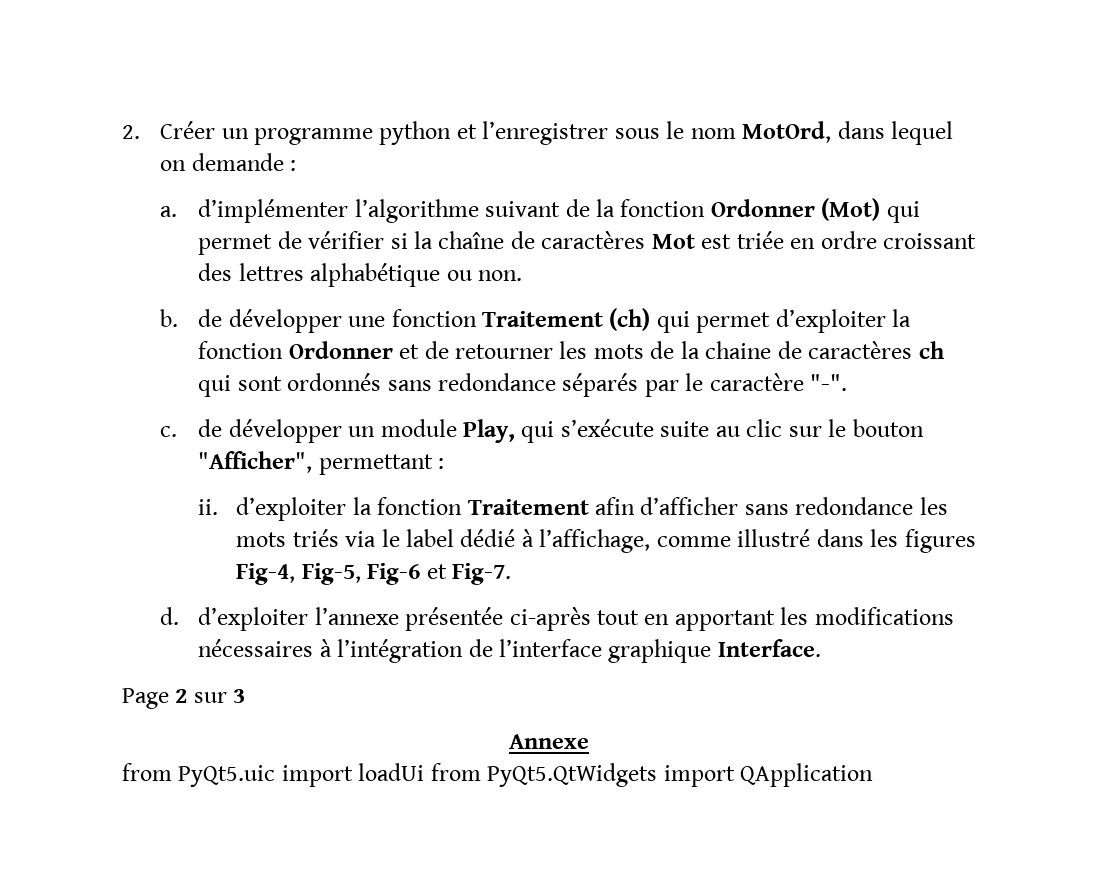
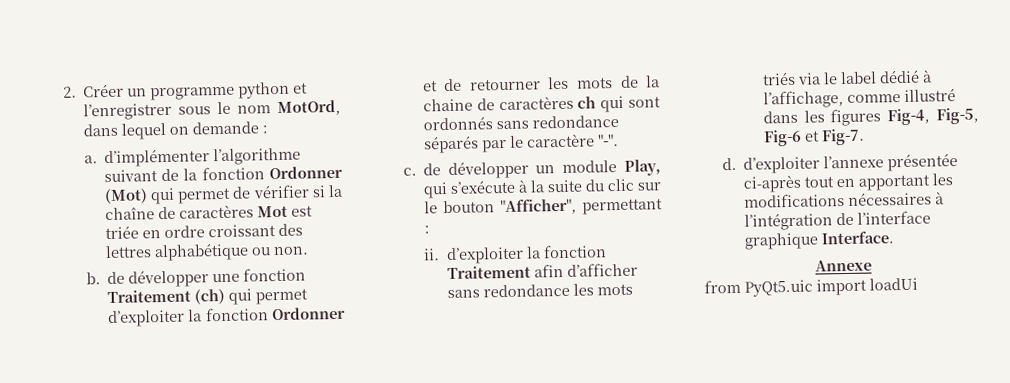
- c. de développer un module Play, qui s’exécute suite au clic sur le bouton "Afficher", permettant :
+ c. de développer un module Play, qui s’exécute à la suite du clic sur le bouton "Afficher", permettant :
- Page 2 sur 3
- from PyQt5.uic import loadUi from PyQt5.QtWidgets import QApplication
+ from PyQt5.uic import loadUi

